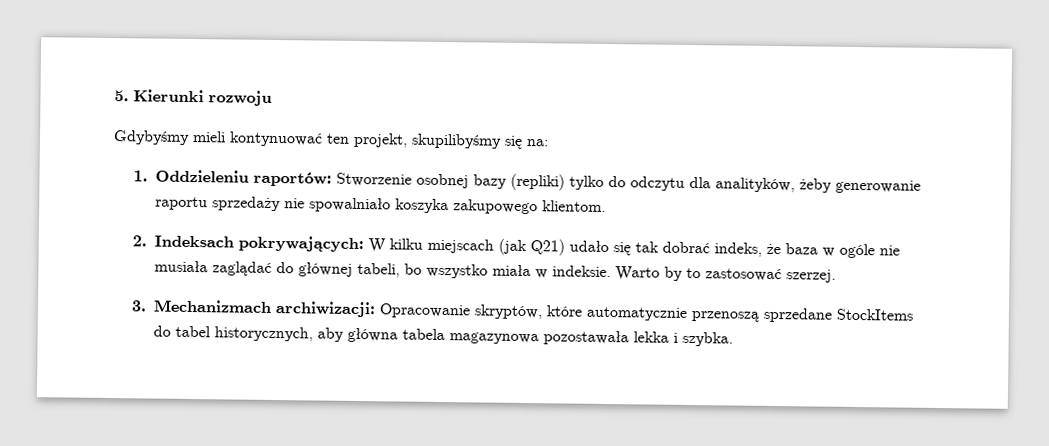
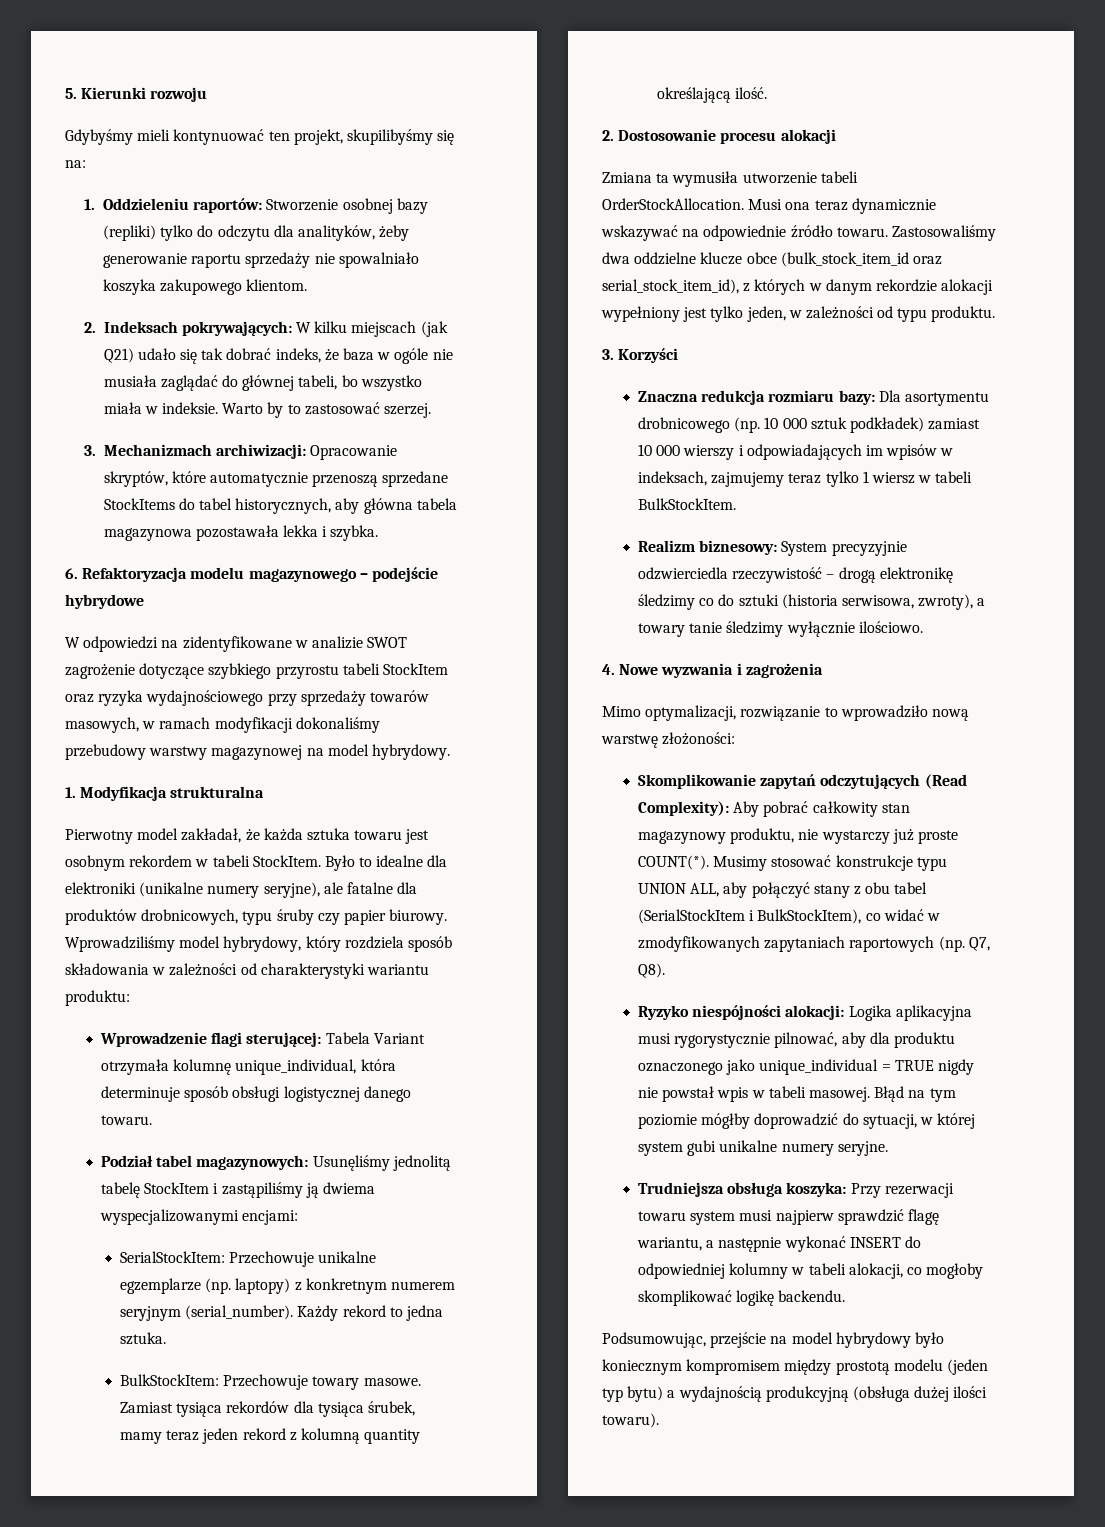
+ 6. Refaktoryzacja modelu magazynowego – podejście hybrydowe
+ W odpowiedzi na zidentyfikowane w analizie SWOT zagrożenie dotyczące szybkiego przyrostu tabeli StockItem oraz ryzyka wydajnościowego przy sprzedaży towarów masowych, w ramach modyfikacji dokonaliśmy przebudowy warstwy magazynowej na model hybrydowy.
+ 1. Modyfikacja strukturalna
+ Pierwotny model zakładał, że każda sztuka towaru jest osobnym rekordem w tabeli StockItem. Było to idealne dla elektroniki (unikalne numery seryjne), ale fatalne dla produktów drobnicowych, typu śruby czy papier biurowy. Wprowadziliśmy model hybrydowy, który rozdziela sposób składowania w zależności od charakterystyki wariantu produktu:
+ Wprowadzenie flagi sterującej: Tabela Variant otrzymała kolumnę unique_individual, która determinuje sposób obsługi logistycznej danego towaru.
+ Podział tabel magazynowych: Usunęliśmy jednolitą tabelę StockItem i zastąpiliśmy ją dwiema wyspecjalizowanymi encjami:
+ SerialStockItem: Przechowuje unikalne egzemplarze (np. laptopy) z konkretnym numerem seryjnym (serial_number). Każdy rekord to jedna sztuka.
+ BulkStockItem: Przechowuje towary masowe. Zamiast tysiąca rekordów dla tysiąca śrubek, mamy teraz jeden rekord z kolumną quantity określającą ilość.
+ 2. Dostosowanie procesu alokacji
+ Zmiana ta wymusiła utworzenie tabeli OrderStockAllocation. Musi ona teraz dynamicznie wskazywać na odpowiednie źródło towaru. Zastosowaliśmy dwa oddzielne klucze obce (bulk_stock_item_id oraz serial_stock_item_id), z których w danym rekordzie alokacji wypełniony jest tylko jeden, w zależności od typu produktu.
+ 3. Korzyści
+ Znaczna redukcja rozmiaru bazy: Dla asortymentu drobnicowego (np. 10 000 sztuk podkładek) zamiast 10 000 wierszy i odpowiadających im wpisów w indeksach, zajmujemy teraz tylko 1 wiersz w tabeli BulkStockItem.
+ Realizm biznesowy: System precyzyjnie odzwierciedla rzeczywistość – drogą elektronikę śledzimy co do sztuki (historia serwisowa, zwroty), a towary tanie śledzimy wyłącznie ilościowo.
+ 4. Nowe wyzwania i zagrożenia
+ Mimo optymalizacji, rozwiązanie to wprowadziło nową warstwę złożoności:
+ Skomplikowanie zapytań odczytujących (Read Complexity): Aby pobrać całkowity stan magazynowy produktu, nie wystarczy już proste COUNT(*). Musimy stosować konstrukcje typu UNION ALL, aby połączyć stany z obu tabel (SerialStockItem i BulkStockItem), co widać w zmodyfikowanych zapytaniach raportowych (np. Q7, Q8).
+ Ryzyko niespójności alokacji: Logika aplikacyjna musi rygorystycznie pilnować, aby dla produktu oznaczonego jako unique_individual = TRUE nigdy nie powstał wpis w tabeli masowej. Błąd na tym poziomie mógłby doprowadzić do sytuacji, w której system gubi unikalne numery seryjne.
+ Trudniejsza obsługa koszyka: Przy rezerwacji towaru system musi najpierw sprawdzić flagę wariantu, a następnie wykonać INSERT do odpowiedniej kolumny w tabeli alokacji, co mogłoby skomplikować logikę backendu.
+ Podsumowując, przejście na model hybrydowy było koniecznym kompromisem między prostotą modelu (jeden typ bytu) a wydajnością produkcyjną (obsługa dużej ilości towaru).

